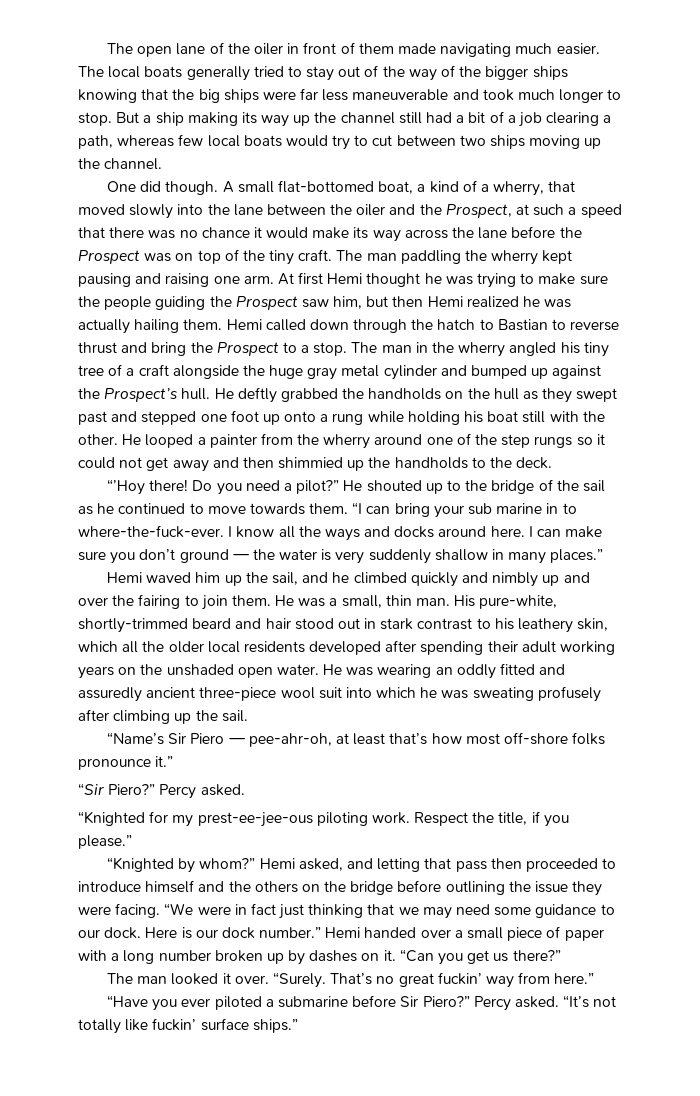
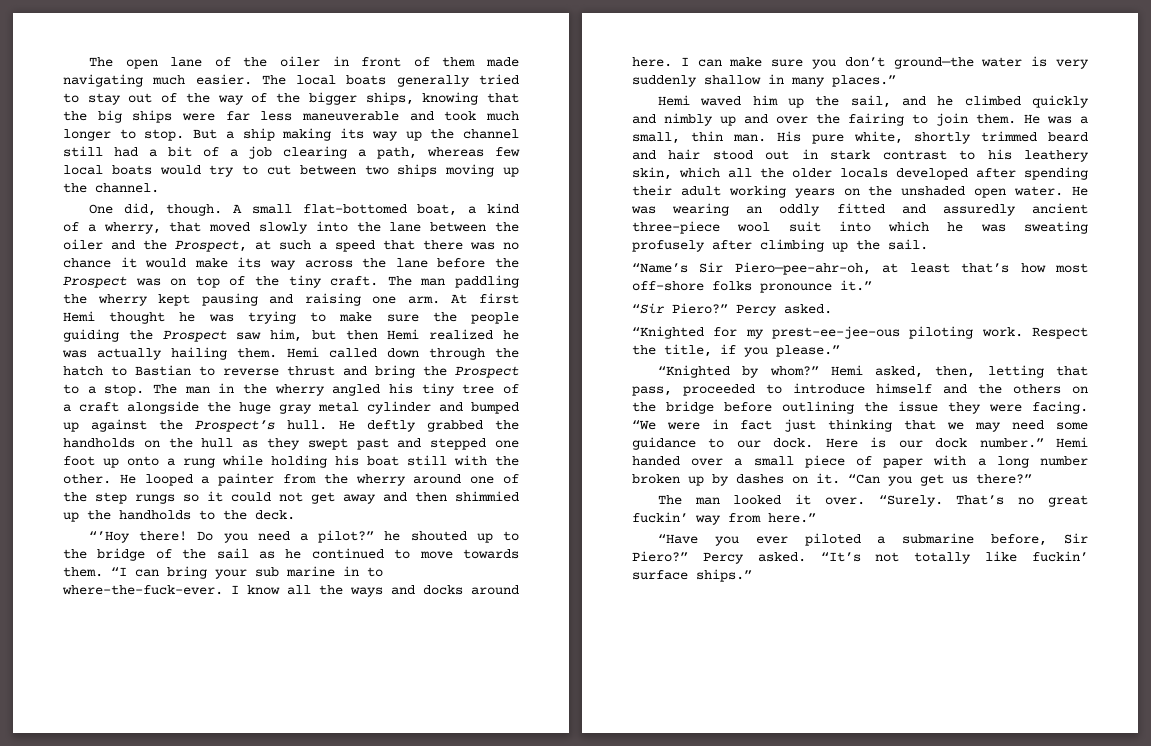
- The local boats generally tried to stay out of the way of the bigger ships knowing that the big ships were far less maneuverable and took much longer to stop.
+ The local boats generally tried to stay out of the way of the bigger ships, knowing that the big ships were far less maneuverable and took much longer to stop.
- One did though.
+ One did, though.
- Do you need a pilot?” He shouted up to the bridge of the sail as he continued to move towards them.
+ Do you need a pilot?” he shouted up to the bridge of the sail as he continued to move towards them.
- I can make sure you don’t ground — the water is very suddenly shallow in many places.”
+ I can make sure you don’t ground—the water is very suddenly shallow in many places.”
- His pure-white, shortly-trimmed beard and hair stood out in stark contrast to his leathery skin, which all the older local residents developed after spending their adult working years on the unshaded open water.
+ His pure white, shortly trimmed beard and hair stood out in stark contrast to his leathery skin, which all the older locals developed after spending their adult working years on the unshaded open water.
- “Name’s Sir Piero — pee-ahr-oh, at least that’s how most off-shore folks pronounce it.”
+ “Name’s Sir Piero—pee-ahr-oh, at least that’s how most off-shore folks pronounce it.”
- Hemi asked, and letting that pass then proceeded to introduce himself and the others on the bridge before outlining the issue they were facing.
+ Hemi asked, then, letting that pass, proceeded to introduce himself and the others on the bridge before outlining the issue they were facing.
- “Have you ever piloted a submarine before Sir Piero?”
+ “Have you ever piloted a submarine before, Sir Piero?”

